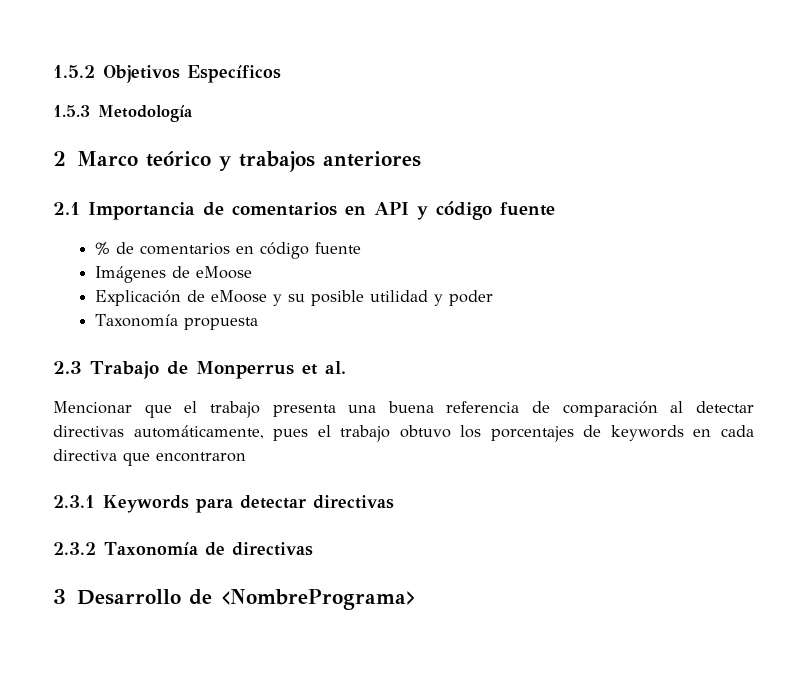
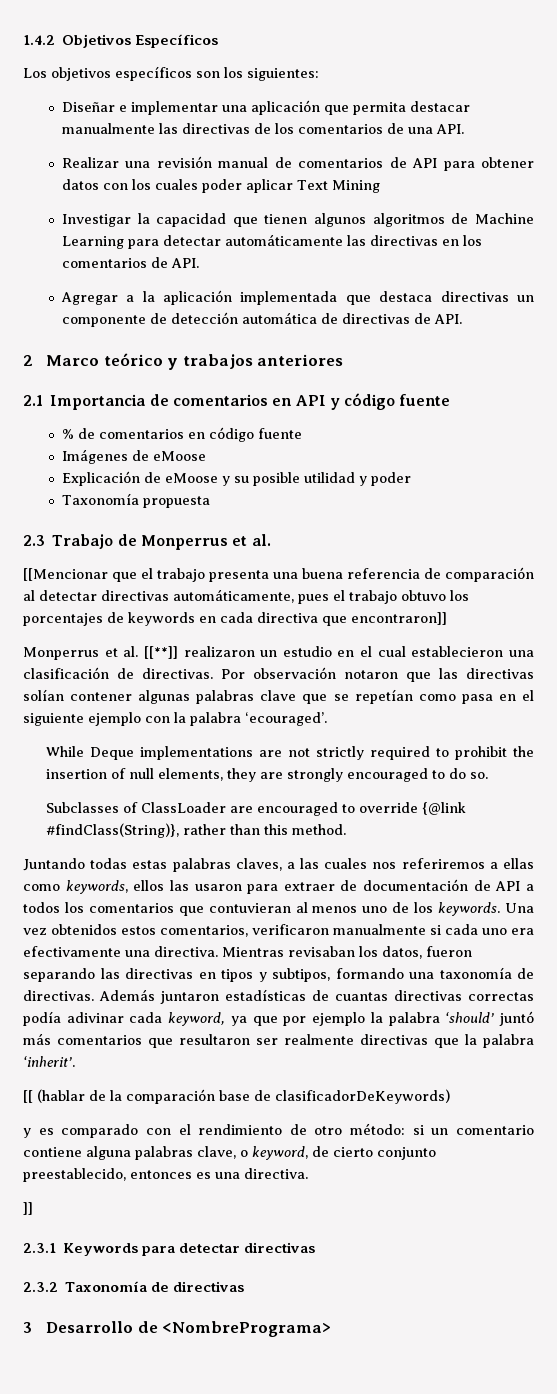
- 1.5.2 Objetivos Específicos
+ 1.4.2 Objetivos Específicos
- 1.5.3 Metodología
+ Los objetivos específicos son los siguientes:
+ Diseñar e implementar una aplicación que permita destacar manualmente las directivas de los comentarios de una API.
+ Realizar una revisión manual de comentarios de API para obtener datos con los cuales poder aplicar Text Mining
+ Investigar la capacidad que tienen algunos algoritmos de Machine Learning para detectar automáticamente las directivas en los comentarios de API.
+ Agregar a la aplicación implementada que destaca directivas un componente de detección automática de directivas de API.
- Mencionar que el trabajo presenta una buena referencia de comparación al detectar directivas automáticamente, pues el trabajo obtuvo los porcentajes de keywords en cada directiva que encontraron
+ [[Mencionar que el trabajo presenta una buena referencia de comparación al detectar directivas automáticamente, pues el trabajo obtuvo los porcentajes de keywords en cada directiva que encontraron]]
+ Monperrus et al. [[**]] realizaron un estudio en el cual establecieron una clasificación de directivas. Por observación notaron que las directivas solían contener algunas palabras clave que se repetían como pasa en el siguiente ejemplo con la palabra ‘ecouraged’.
+ While Deque implementations are not strictly required to prohibit the insertion of null elements, they are strongly encouraged to do so.
+ Subclasses of ClassLoader are encouraged to override {@link #findClass(String)}, rather than this method.
+ Juntando todas estas palabras claves, a las cuales nos referiremos a ellas como keywords, ellos las usaron para extraer de documentación de API a todos los comentarios que contuvieran al menos uno de los keywords. Una vez obtenidos estos comentarios, verificaron manualmente si cada uno era efectivamente una directiva. Mientras revisaban los datos, fueron separando las directivas en tipos y subtipos, formando una taxonomía de directivas. Además juntaron estadísticas de cuantas directivas correctas podía adivinar cada keyword, ya que por ejemplo la palabra ‘should’ juntó más comentarios que resultaron ser realmente directivas que la palabra ‘inherit’.
+ [[ (hablar de la comparación base de clasificadorDeKeywords)
+ y es comparado con el rendimiento de otro método: si un comentario contiene alguna palabras clave, o keyword, de cierto conjunto preestablecido, entonces es una directiva.
+ ]]

